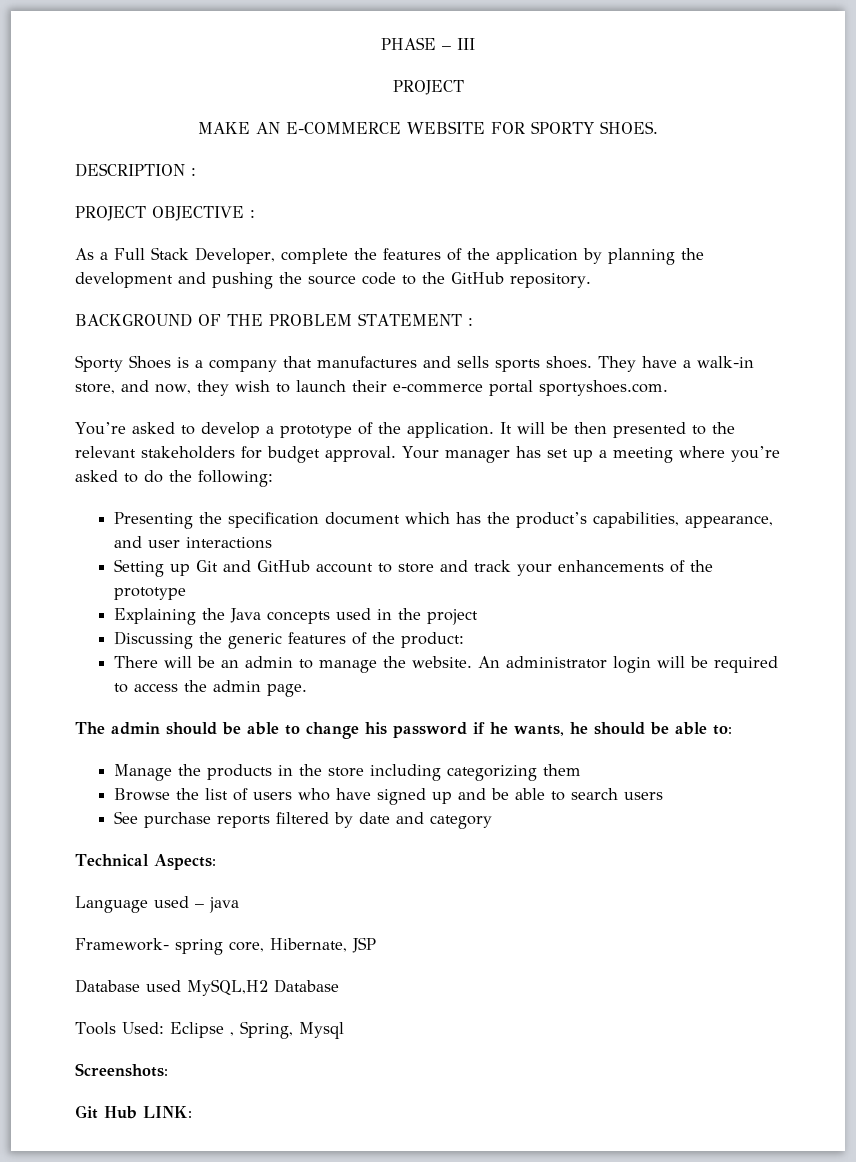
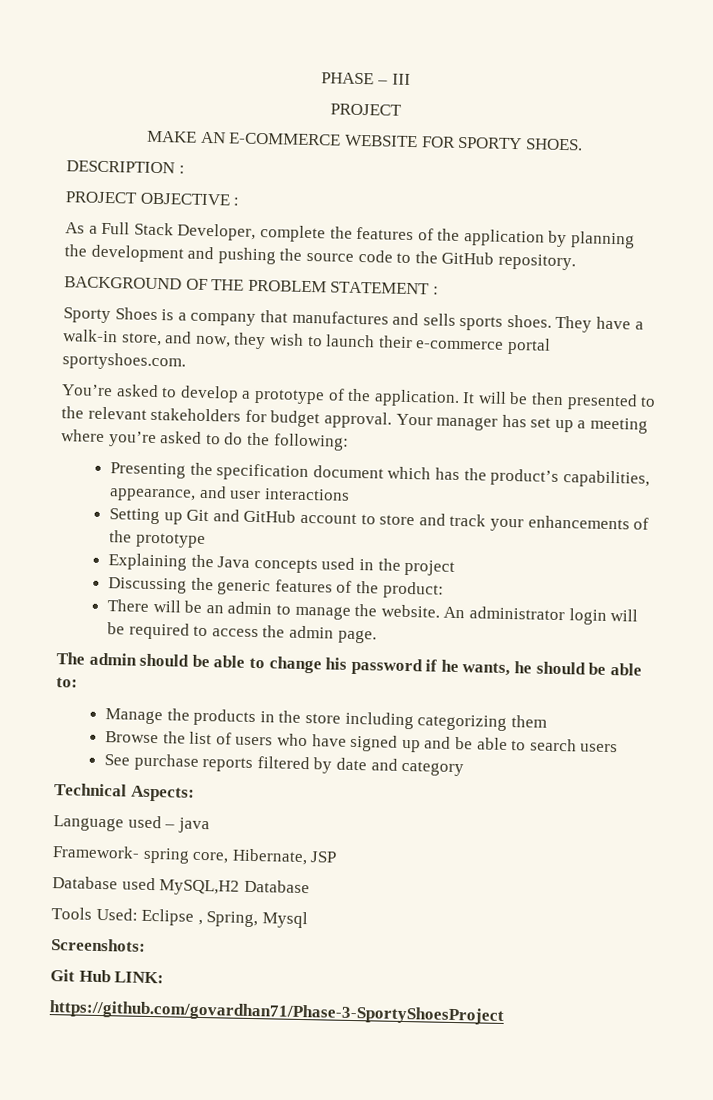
+ https://github.com/govardhan71/Phase-3-SportyShoesProject

